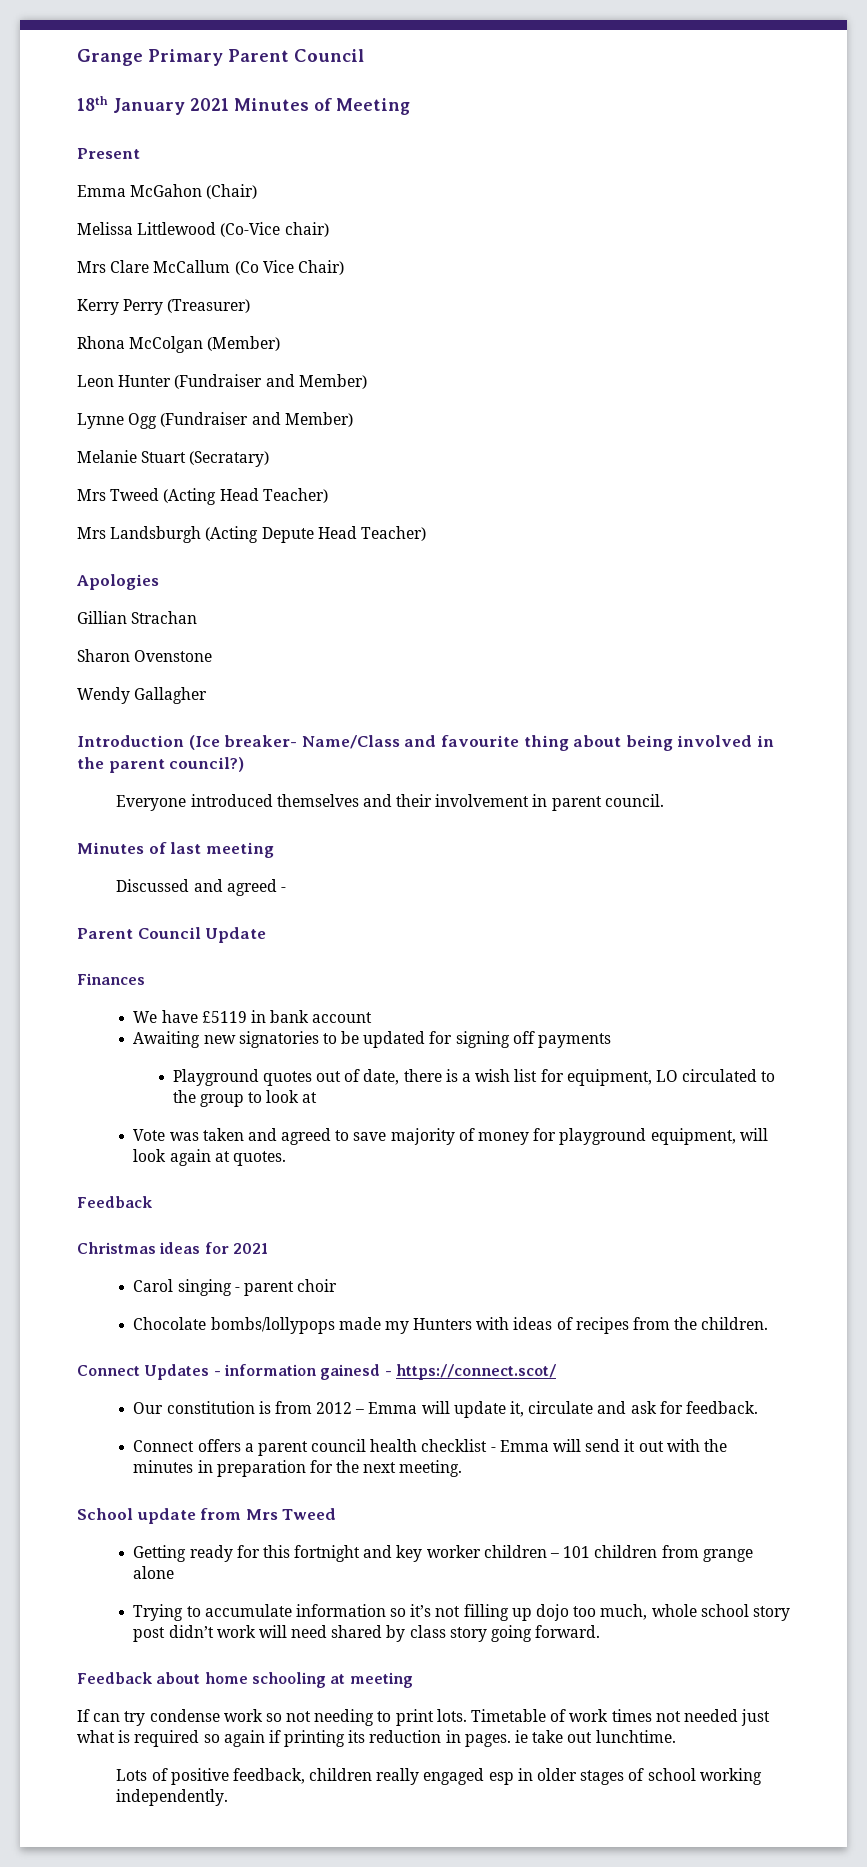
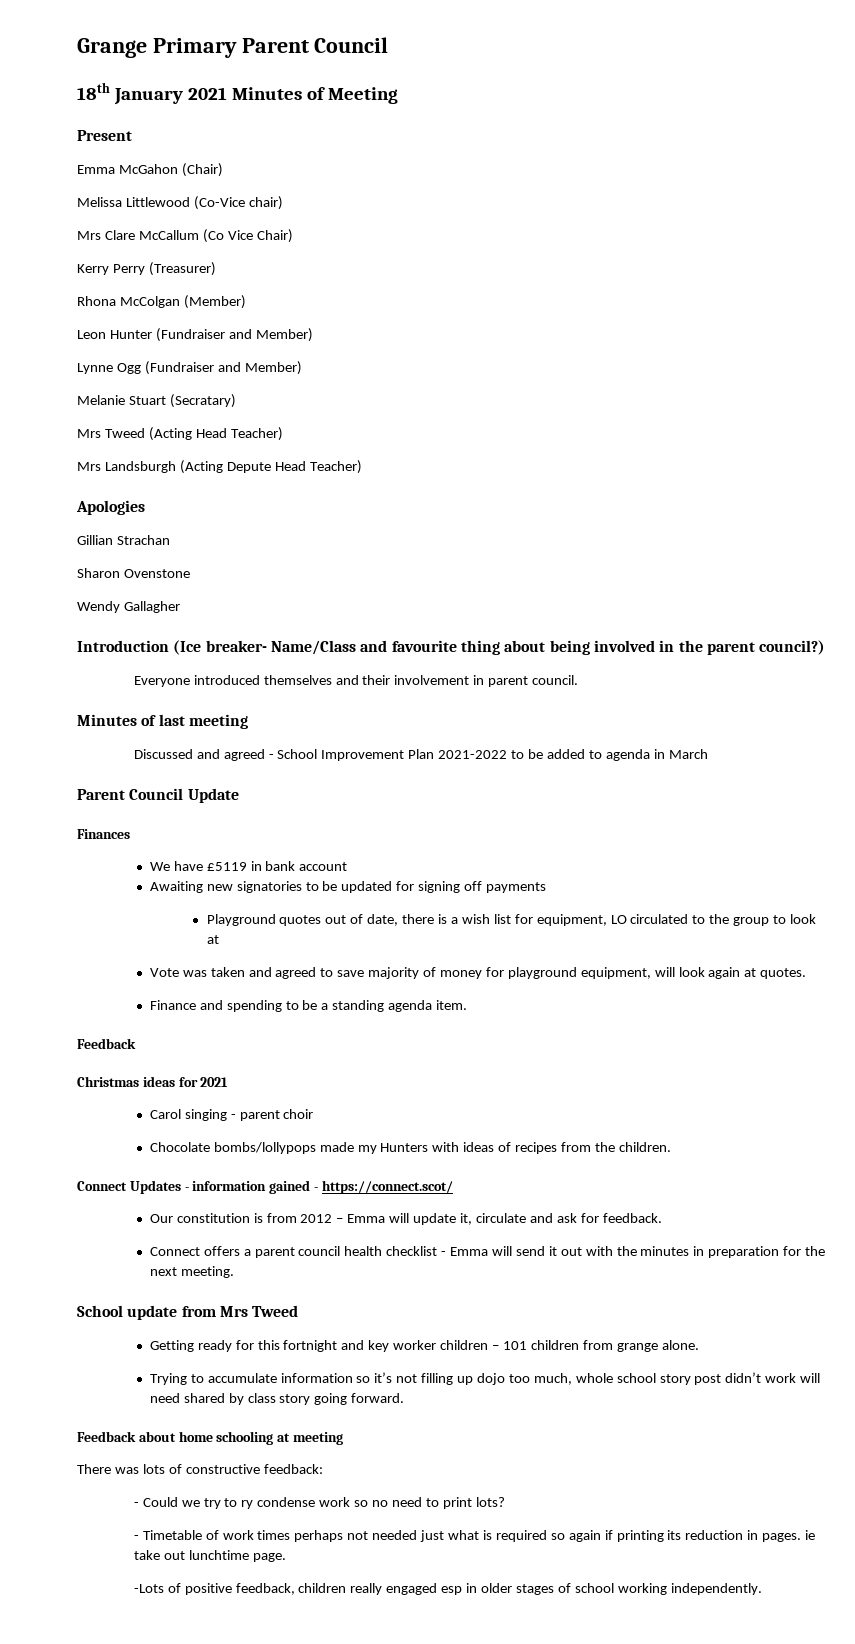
- Discussed and agreed -
+ Discussed and agreed - School Improvement Plan 2021-2022 to be added to agenda in March
+ Finance and spending to be a standing agenda item.
- Connect Updates - information gainesd - https://connect.scot/
+ Connect Updates - information gained - https://connect.scot/
- Getting ready for this fortnight and key worker children – 101 children from grange alone
+ Getting ready for this fortnight and key worker children – 101 children from grange alone.
- If can try condense work so not needing to print lots. Timetable of work times not needed just what is required so again if printing its reduction in pages. ie take out lunchtime.
- Lots of positive feedback, children really engaged esp in older stages of school working independently.
+ There was lots of constructive feedback:
+ - Could we try to ry condense work so no need to print lots?
+ - Timetable of work times perhaps not needed just what is required so again if printing its reduction in pages. ie take out lunchtime page.
+ -Lots of positive feedback, children really engaged esp in older stages of school working independently.

